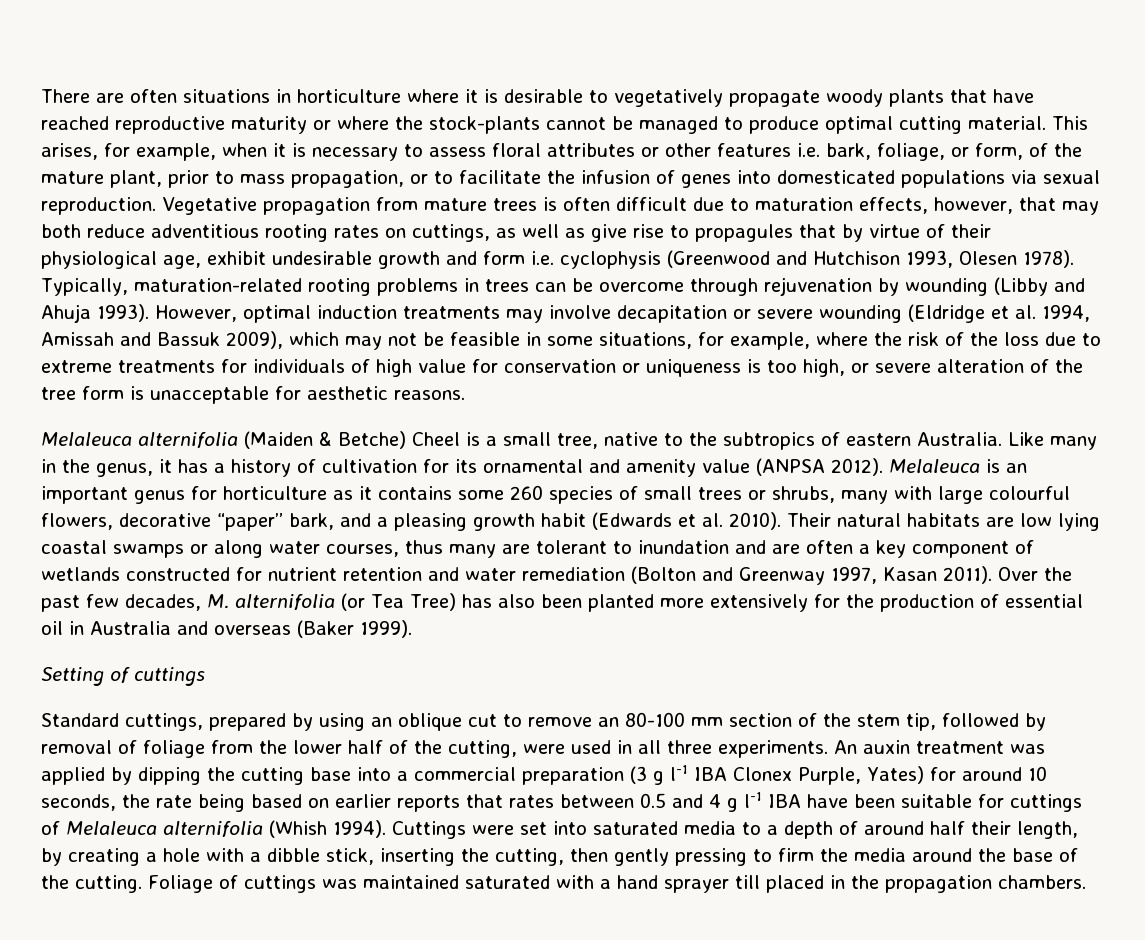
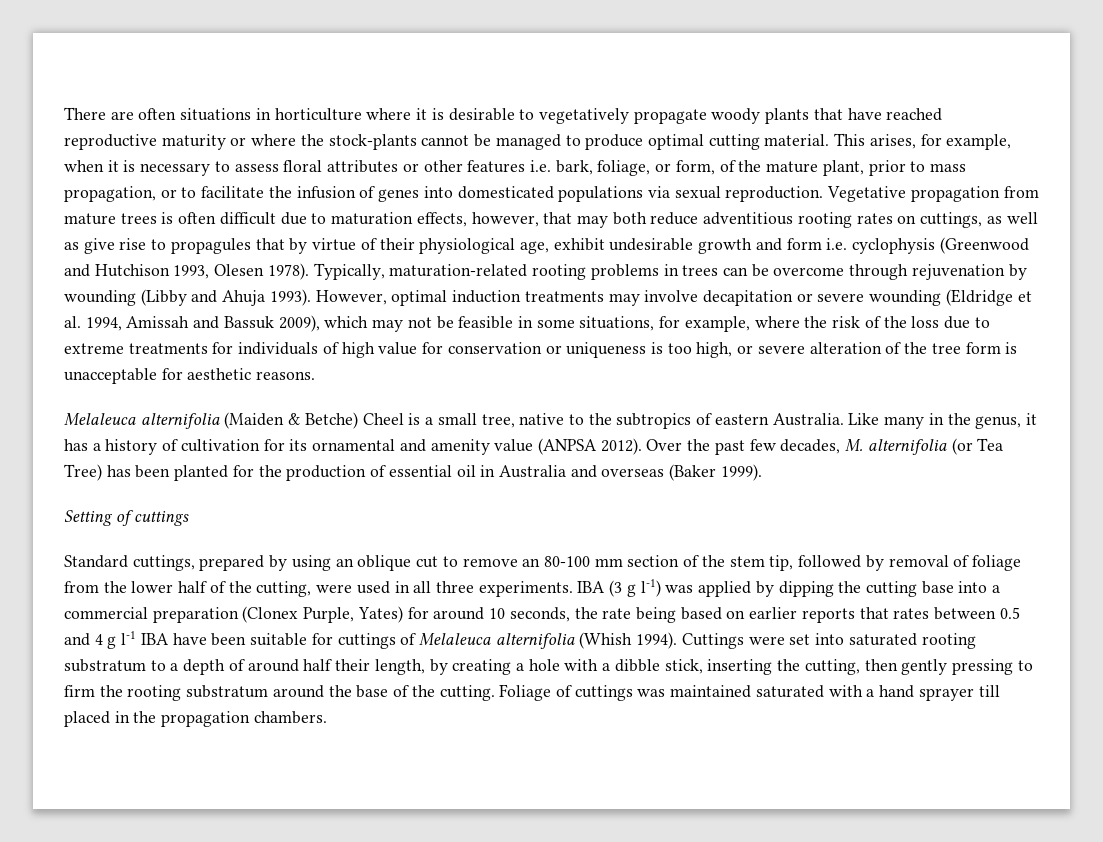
- Melaleuca is an important genus for horticulture as it contains some 260 species of small trees or shrubs, many with large colourful flowers, decorative “paper” bark, and a pleasing growth habit (Edwards et al. 2010). Their natural habitats are low lying coastal swamps or along water courses, thus many are tolerant to inundation and are often a key component of wetlands constructed for nutrient retention and water remediation (Bolton and Greenway 1997, Kasan 2011).
- Over the past few decades, M. alternifolia (or Tea Tree) has also been planted more extensively for the production of essential oil in Australia and overseas (Baker 1999).
+ Over the past few decades, M. alternifolia (or Tea Tree) has been planted for the production of essential oil in Australia and overseas (Baker 1999).
- An auxin treatment was applied by dipping the cutting base into a commercial preparation (3 g l-1 IBA Clonex Purple, Yates) for around 10 seconds, the rate being based on earlier reports that rates between 0.5 and 4 g l-1 IBA have been suitable for cuttings of Melaleuca alternifolia (Whish 1994).
+ IBA (3 g l-1) was applied by dipping the cutting base into a commercial preparation (Clonex Purple, Yates) for around 10 seconds, the rate being based on earlier reports that rates between 0.5 and 4 g l-1 IBA have been suitable for cuttings of Melaleuca alternifolia (Whish 1994).
- Cuttings were set into saturated media to a depth of around half their length, by creating a hole with a dibble stick, inserting the cutting, then gently pressing to firm the media around the base of the cutting.
+ Cuttings were set into saturated rooting substratum to a depth of around half their length, by creating a hole with a dibble stick, inserting the cutting, then gently pressing to firm the rooting substratum around the base of the cutting.

